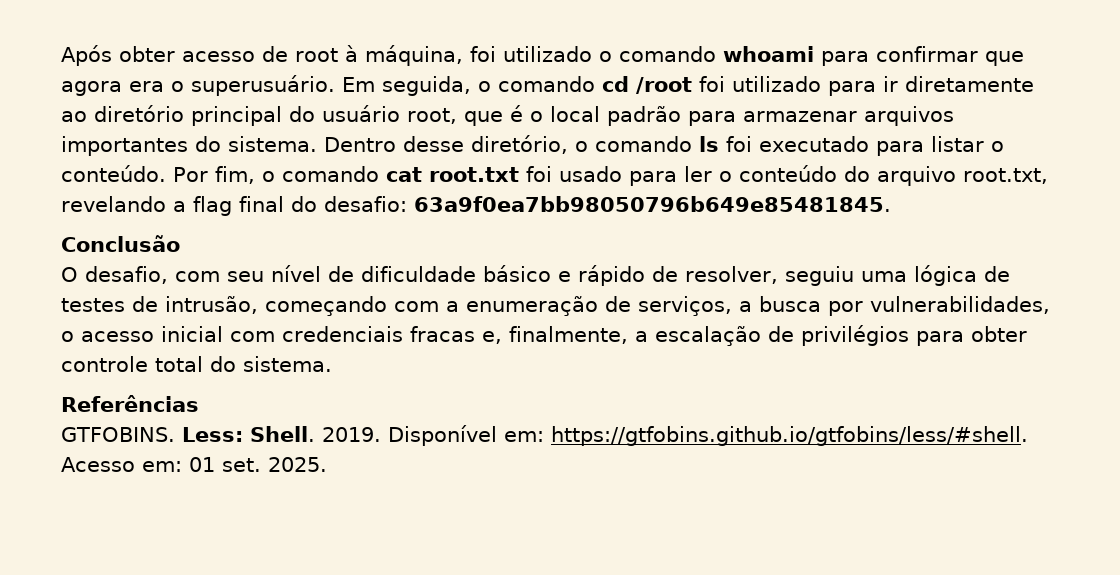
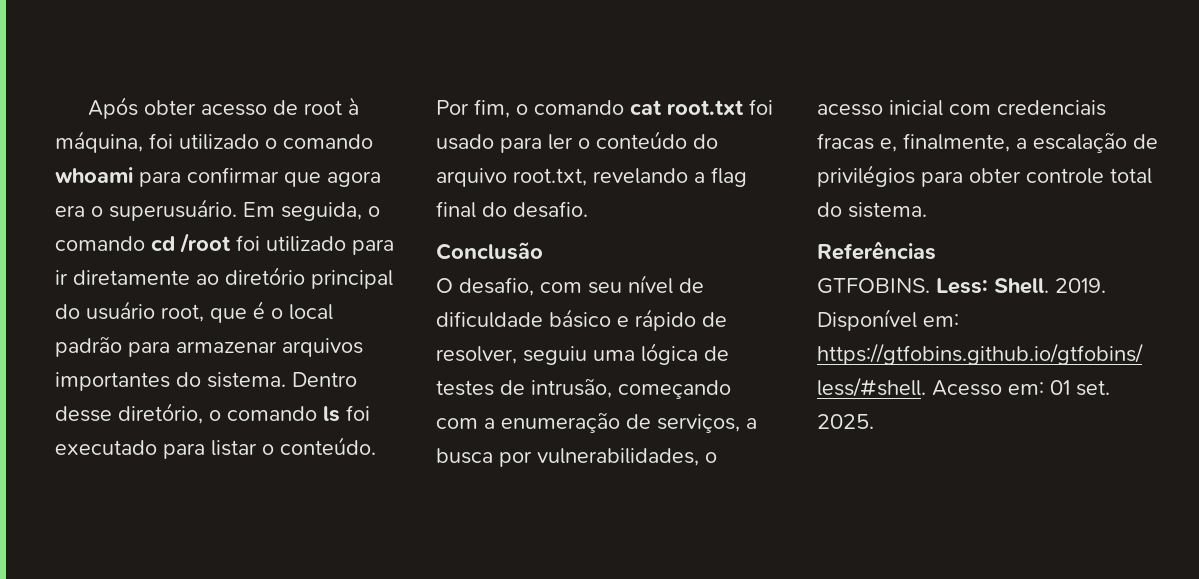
- Por fim, o comando cat root.txt foi usado para ler o conteúdo do arquivo root.txt, revelando a flag final do desafio: 63a9f0ea7bb98050796b649e85481845.
+ Por fim, o comando cat root.txt foi usado para ler o conteúdo do arquivo root.txt, revelando a flag final do desafio.

